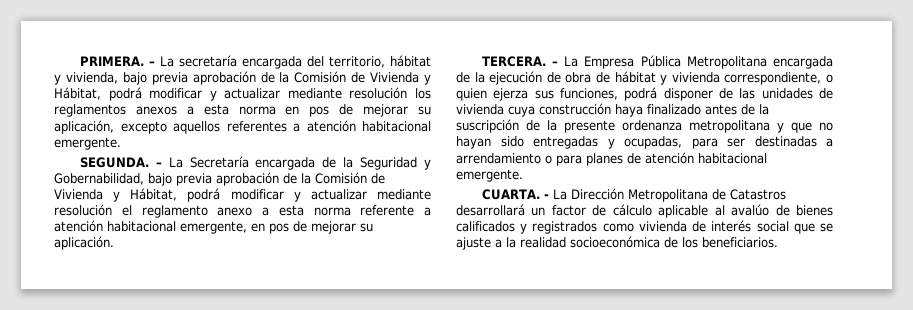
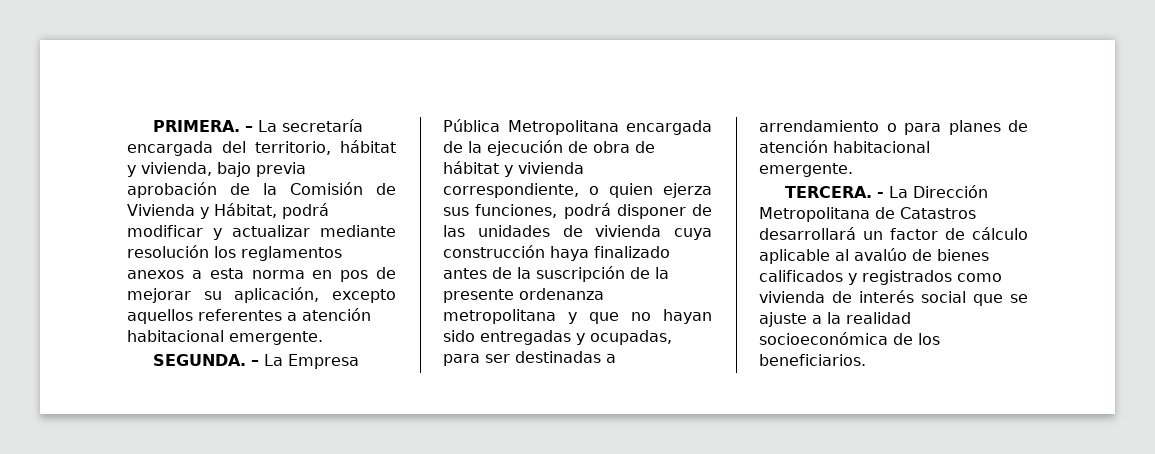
- – La Secretaría encargada de la Seguridad y Gobernabilidad, bajo previa aprobación de la Comisión de Vivienda y Hábitat, podrá modificar y actualizar mediante resolución el reglamento anexo a esta norma referente a atención habitacional emergente, en pos de mejorar su aplicación.
- TERCERA. – La Empresa Pública Metropolitana encargada de la ejecución de obra de hábitat y vivienda correspondiente, o quien ejerza sus funciones, podrá disponer de las unidades de vivienda cuya construcción haya finalizado antes de la suscripción de la presente ordenanza metropolitana y que no hayan sido entregadas y ocupadas, para ser destinadas a arrendamiento o para planes de atención habitacional emergente.
+ – La Empresa Pública Metropolitana encargada de la ejecución de obra de hábitat y vivienda correspondiente, o quien ejerza sus funciones, podrá disponer de las unidades de vivienda cuya construcción haya finalizado antes de la suscripción de la presente ordenanza metropolitana y que no hayan sido entregadas y ocupadas, para ser destinadas a arrendamiento o para planes de atención habitacional emergente.
- CUARTA.
+ TERCERA.

